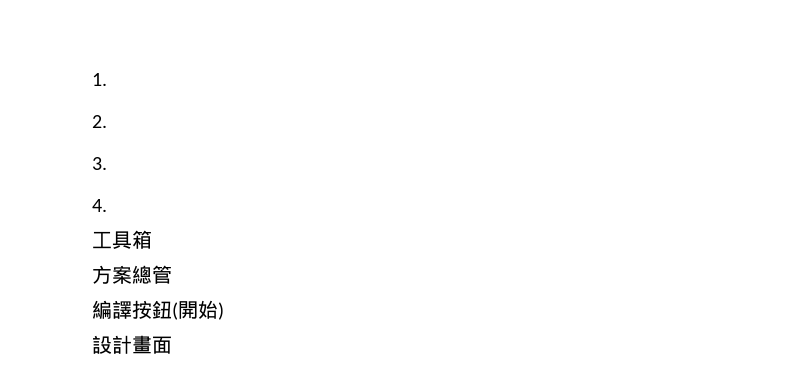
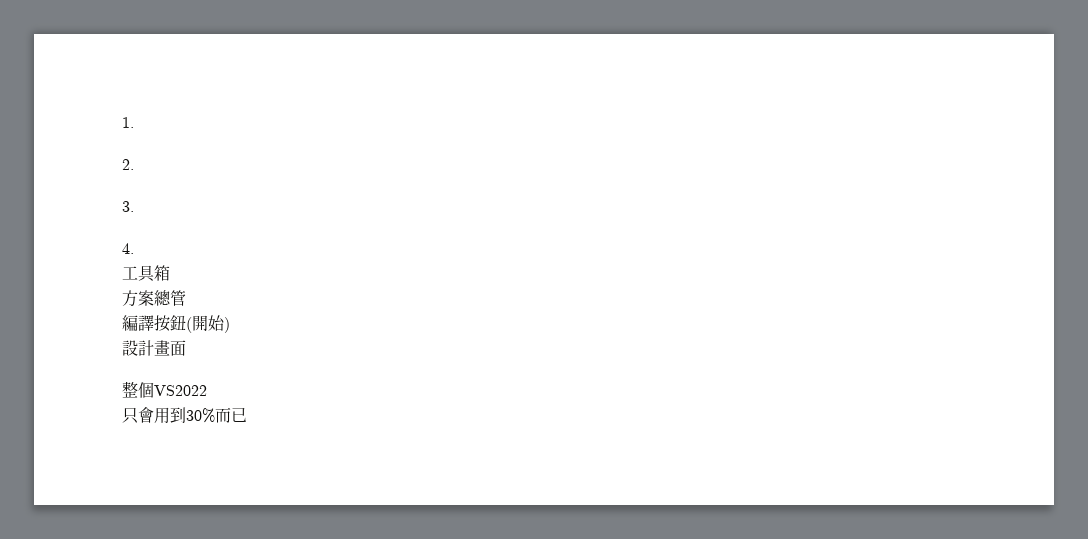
+ 整個VS2022
+ 只會用到30%而已

